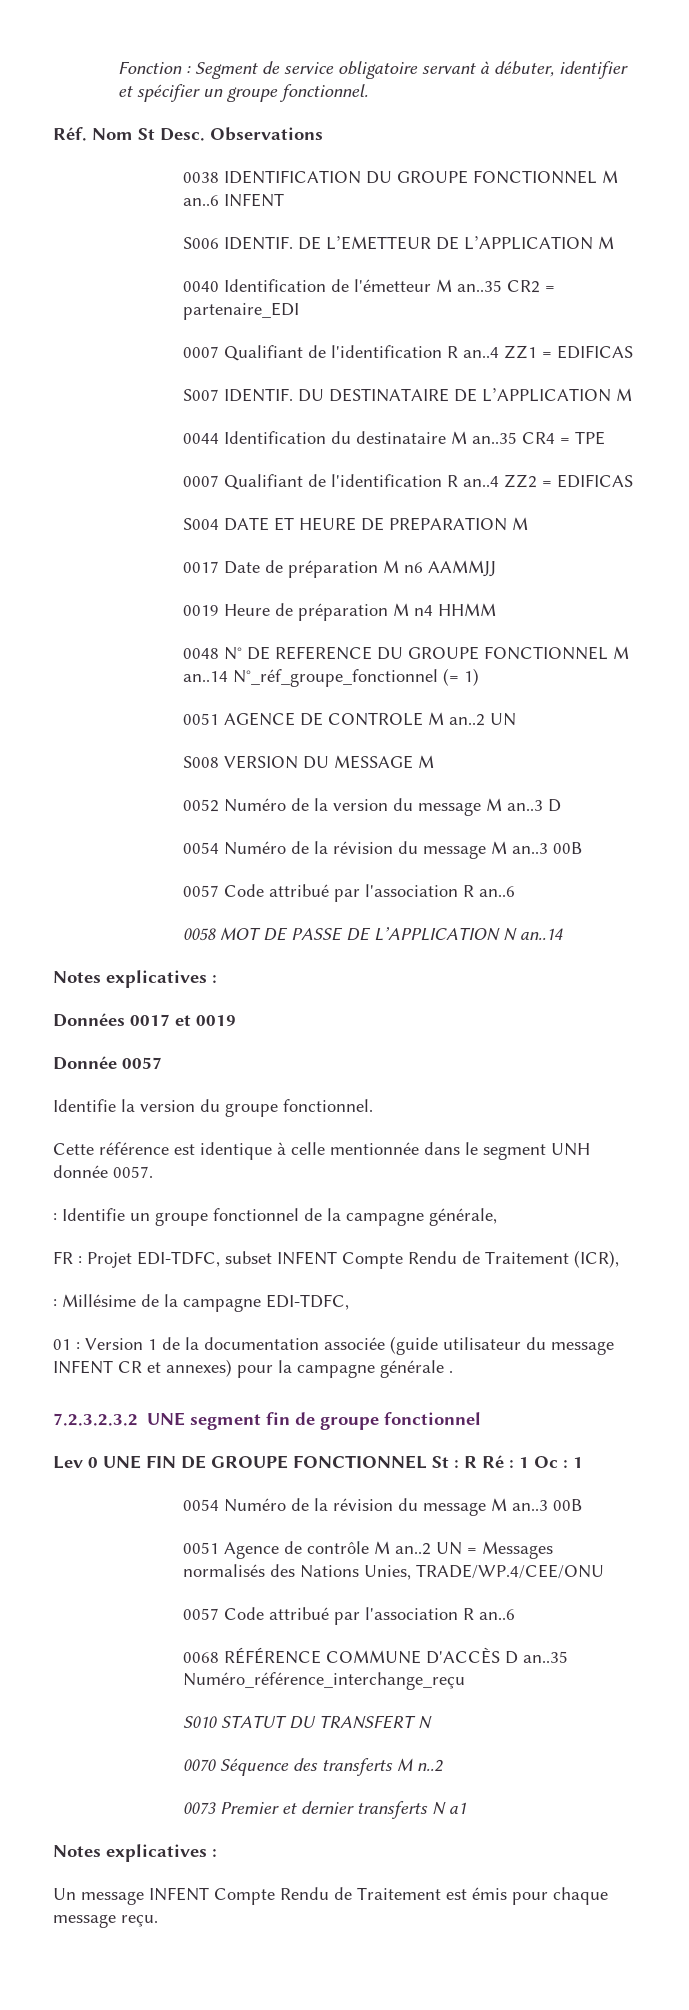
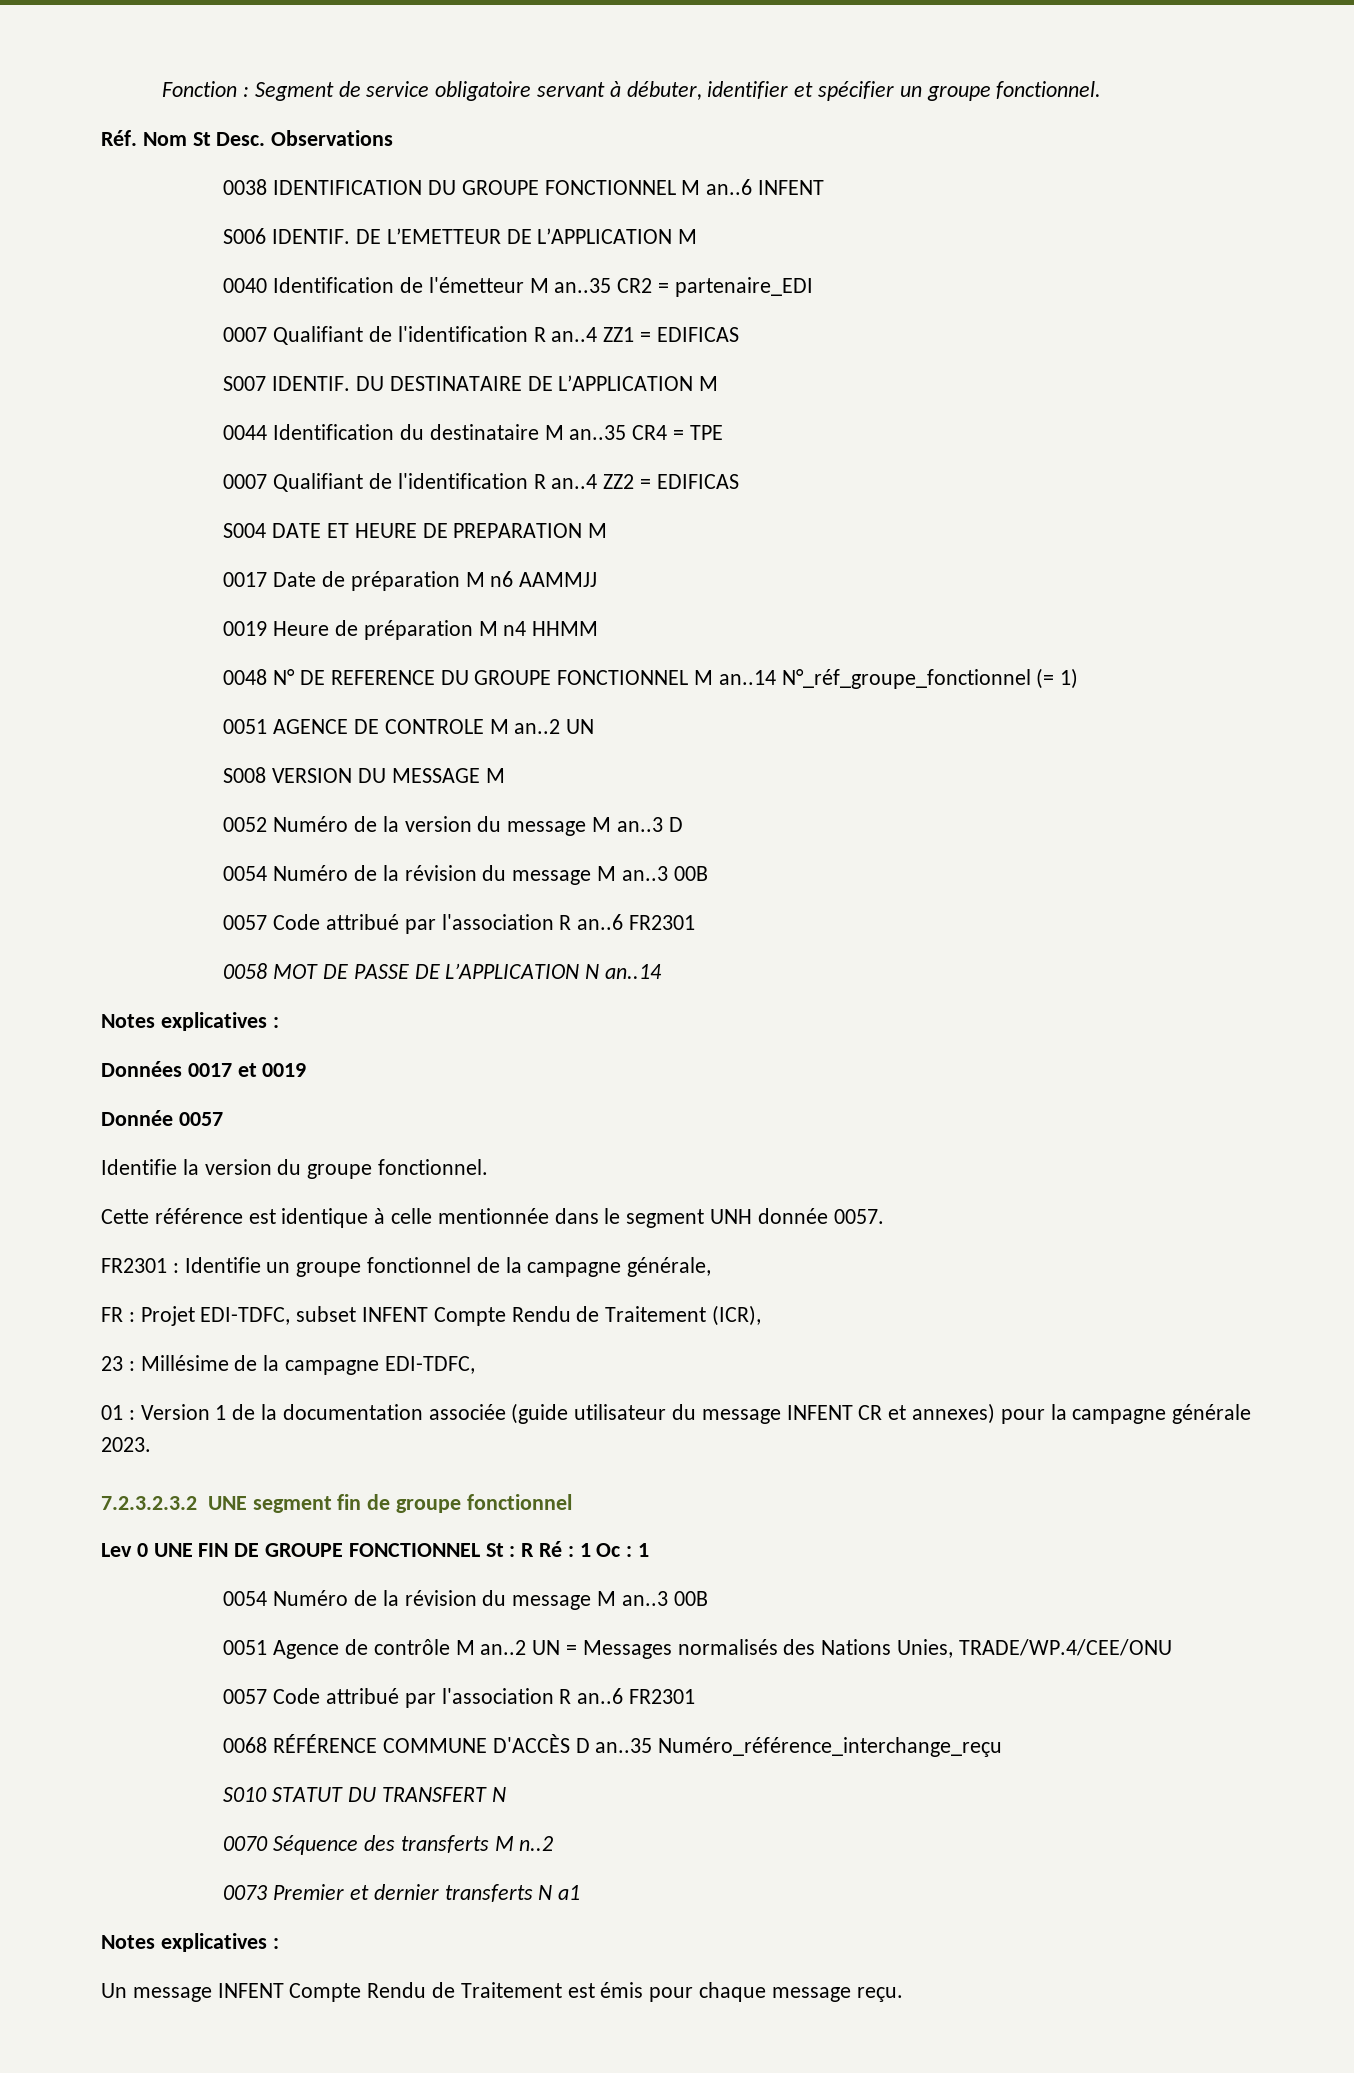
  0052 Numéro de la version du message M an..3 D
  0054 Numéro de la révision du message M an..3 00B
- 0057 Code attribué par l'association R an..6
+ 0057 Code attribué par l'association R an..6 FR2301
- : Identifie un groupe fonctionnel de la campagne générale,
+ FR2301 : Identifie un groupe fonctionnel de la campagne générale,
- : Millésime de la campagne EDI-TDFC,
+ 23 : Millésime de la campagne EDI-TDFC,
- 01 : Version 1 de la documentation associée (guide utilisateur du message INFENT CR et annexes) pour la campagne générale .
+ 01 : Version 1 de la documentation associée (guide utilisateur du message INFENT CR et annexes) pour la campagne générale 2023.
  0051 Agence de contrôle M an..2 UN = Messages normalisés des Nations Unies, TRADE/WP.4/CEE/ONU
- 0057 Code attribué par l'association R an..6
+ 0057 Code attribué par l'association R an..6 FR2301

